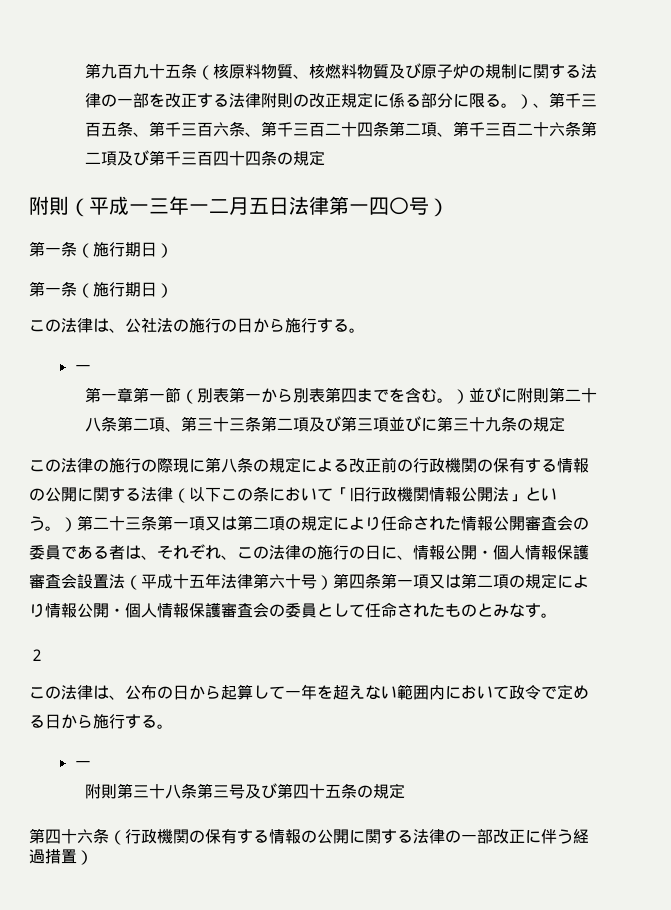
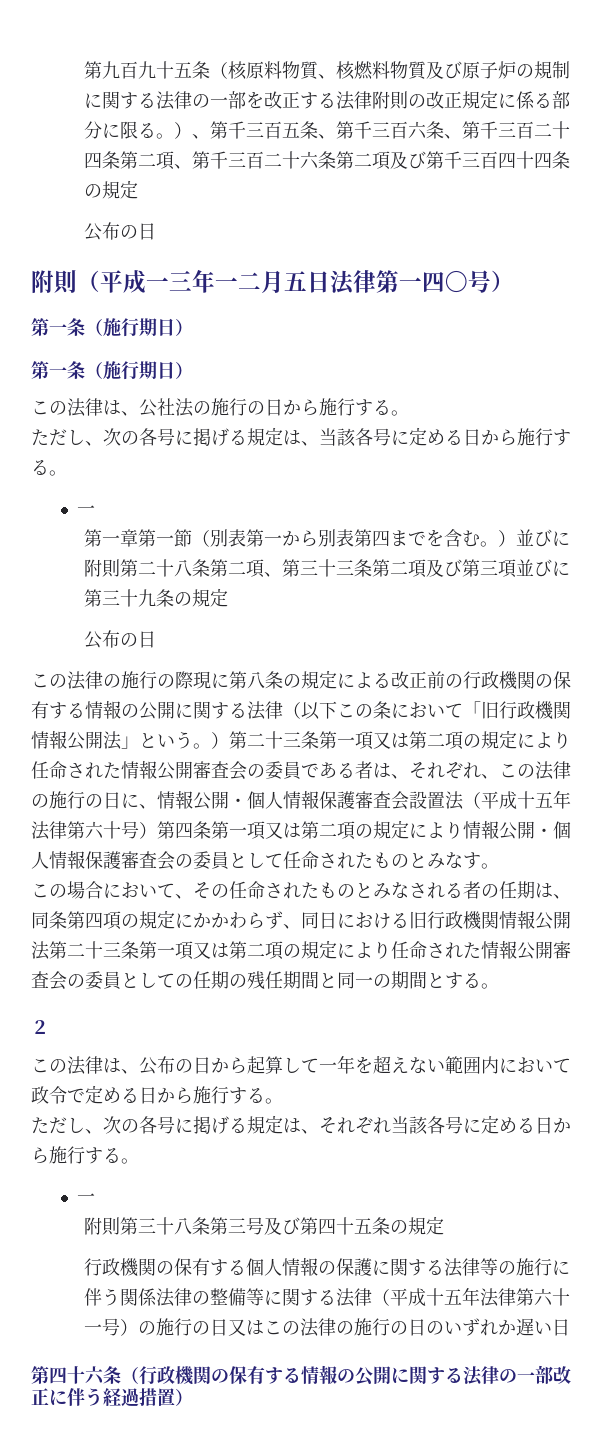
  第九百九十五条（核原料物質、核燃料物質及び原子炉の規制に関する法律の一部を改正する法律附則の改正規定に係る部分に限る。）、第千三百五条、第千三百六条、第千三百二十四条第二項、第千三百二十六条第二項及び第千三百四十四条の規定
+ 公布の日
+ ただし、次の各号に掲げる規定は、当該各号に定める日から施行する。
  第一章第一節（別表第一から別表第四までを含む。）並びに附則第二十八条第二項、第三十三条第二項及び第三項並びに第三十九条の規定
+ 公布の日
+ この場合において、その任命されたものとみなされる者の任期は、同条第四項の規定にかかわらず、同日における旧行政機関情報公開法第二十三条第一項又は第二項の規定により任命された情報公開審査会の委員としての任期の残任期間と同一の期間とする。
+ ただし、次の各号に掲げる規定は、それぞれ当該各号に定める日から施行する。
+ 行政機関の保有する個人情報の保護に関する法律等の施行に伴う関係法律の整備等に関する法律（平成十五年法律第六十一号）の施行の日又はこの法律の施行の日のいずれか遅い日

